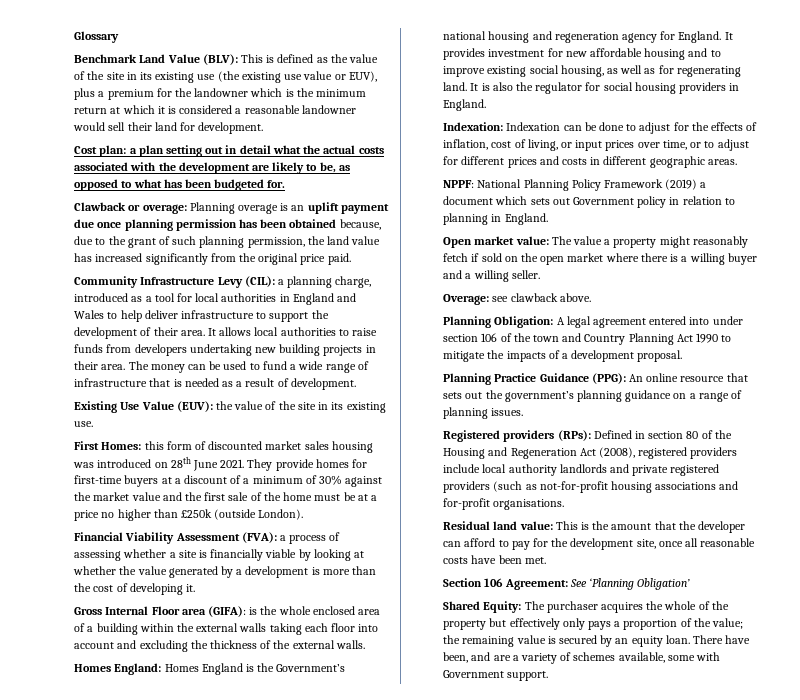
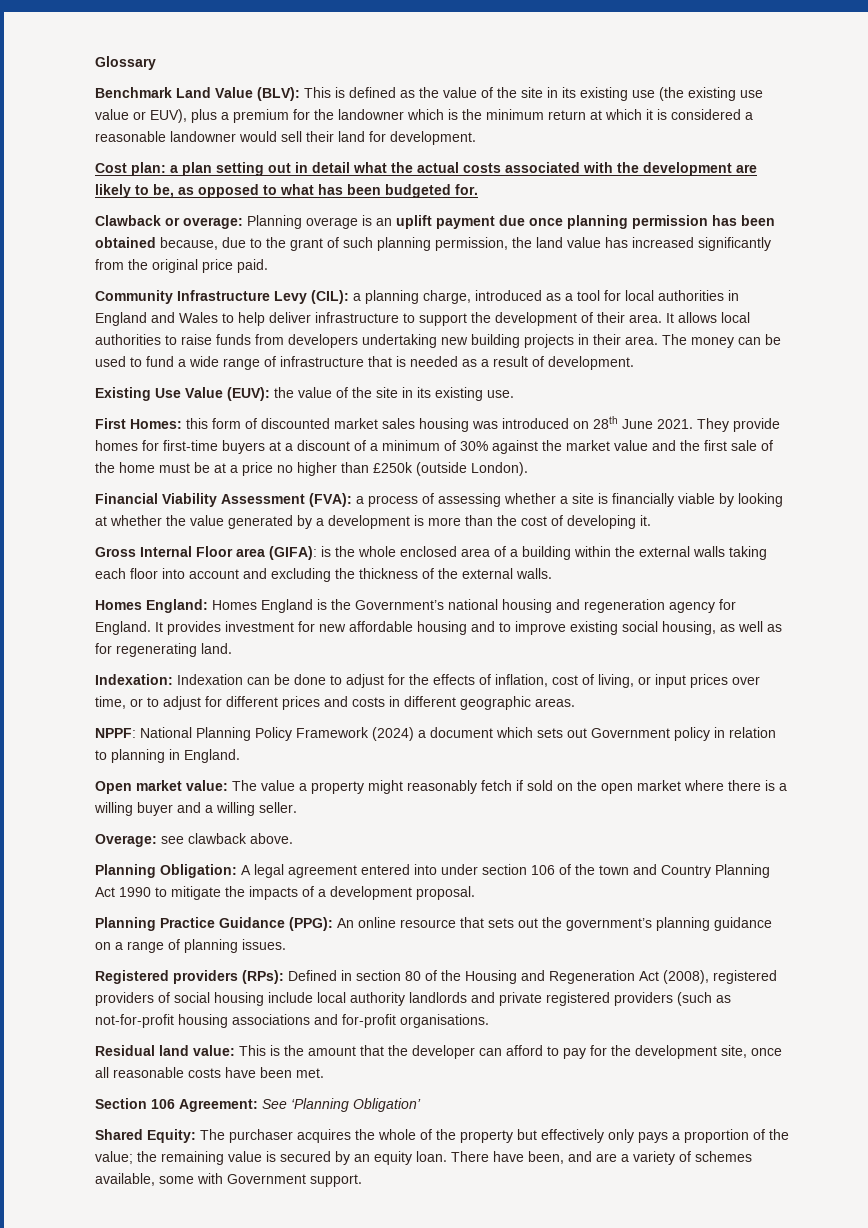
- It is also the regulator for social housing providers in England.
- NPPF: National Planning Policy Framework (2019) a document which sets out Government policy in relation to planning in England.
+ NPPF: National Planning Policy Framework (2024) a document which sets out Government policy in relation to planning in England.
- Registered providers (RPs): Defined in section 80 of the Housing and Regeneration Act (2008), registered providers include local authority landlords and private registered providers (such as not-for-profit housing associations and for-profit organisations.
+ Registered providers (RPs): Defined in section 80 of the Housing and Regeneration Act (2008), registered providers of social housing include local authority landlords and private registered providers (such as not-for-profit housing associations and for-profit organisations.

